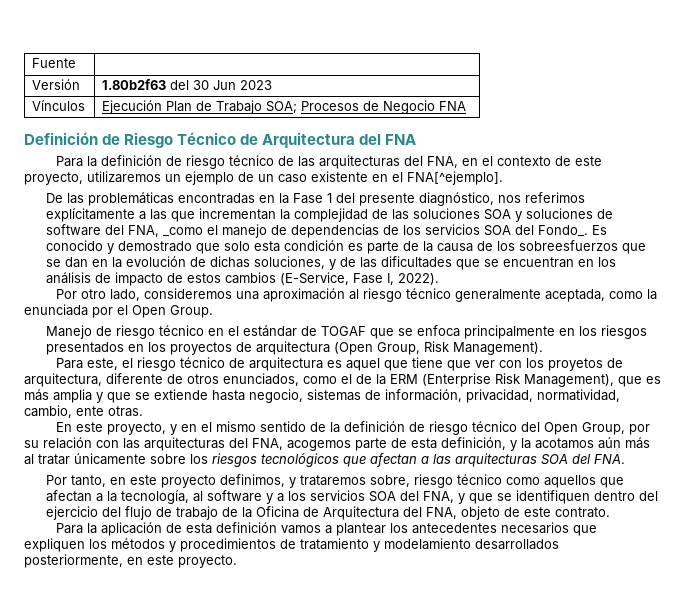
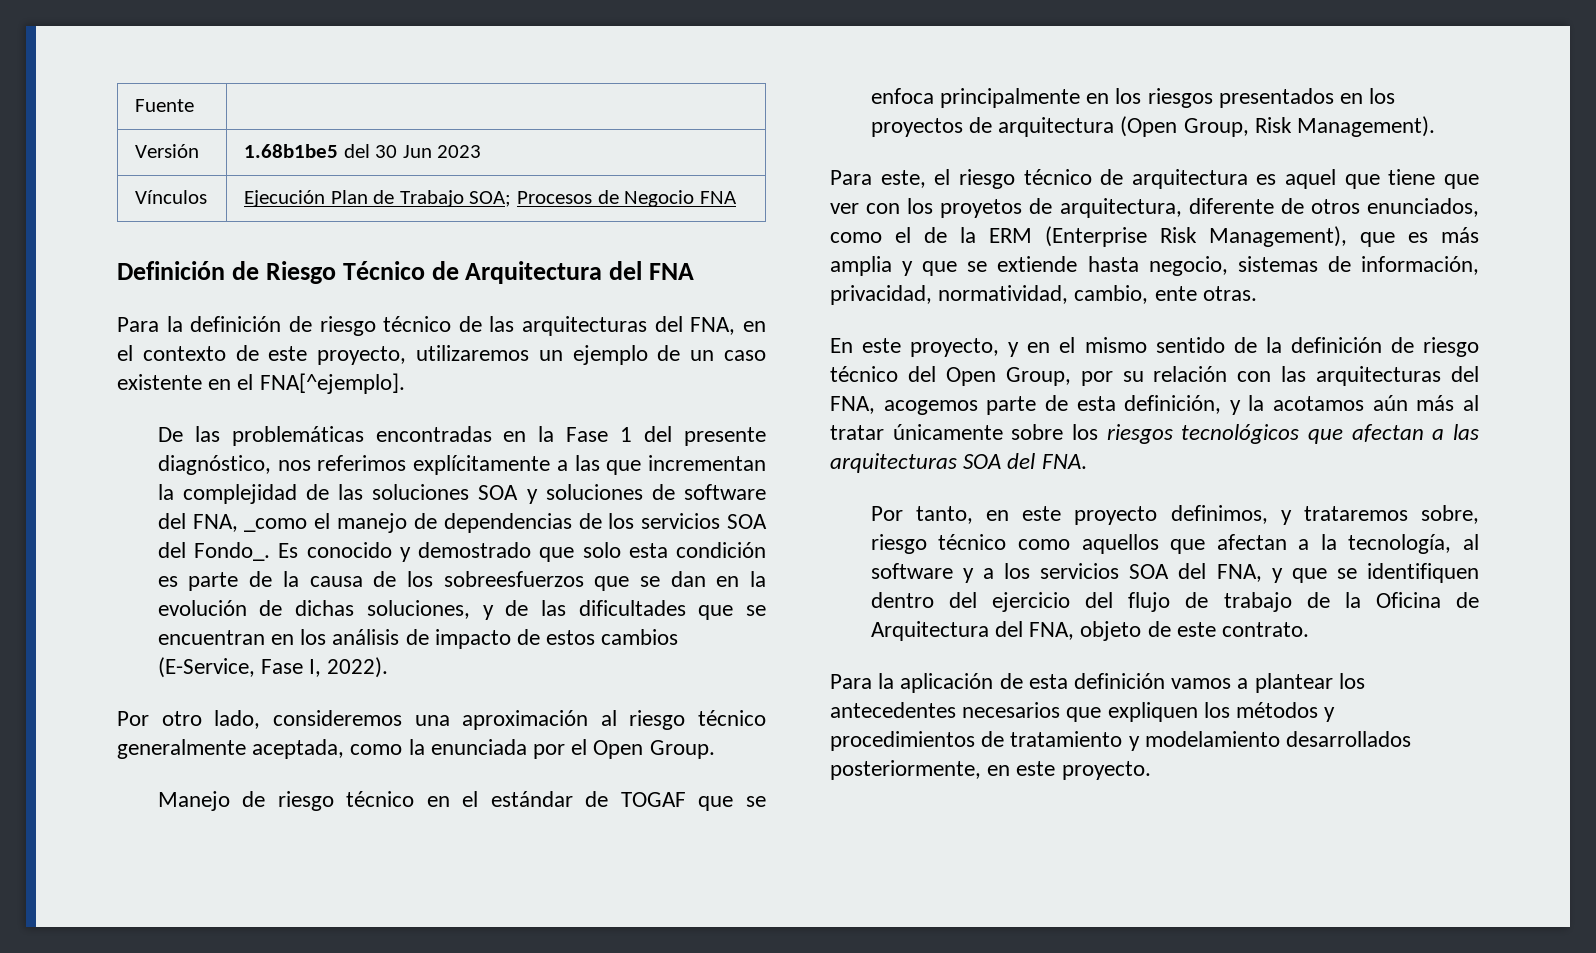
- Versión | 1.80b2f63 del 30 Jun 2023
+ Versión | 1.68b1be5 del 30 Jun 2023

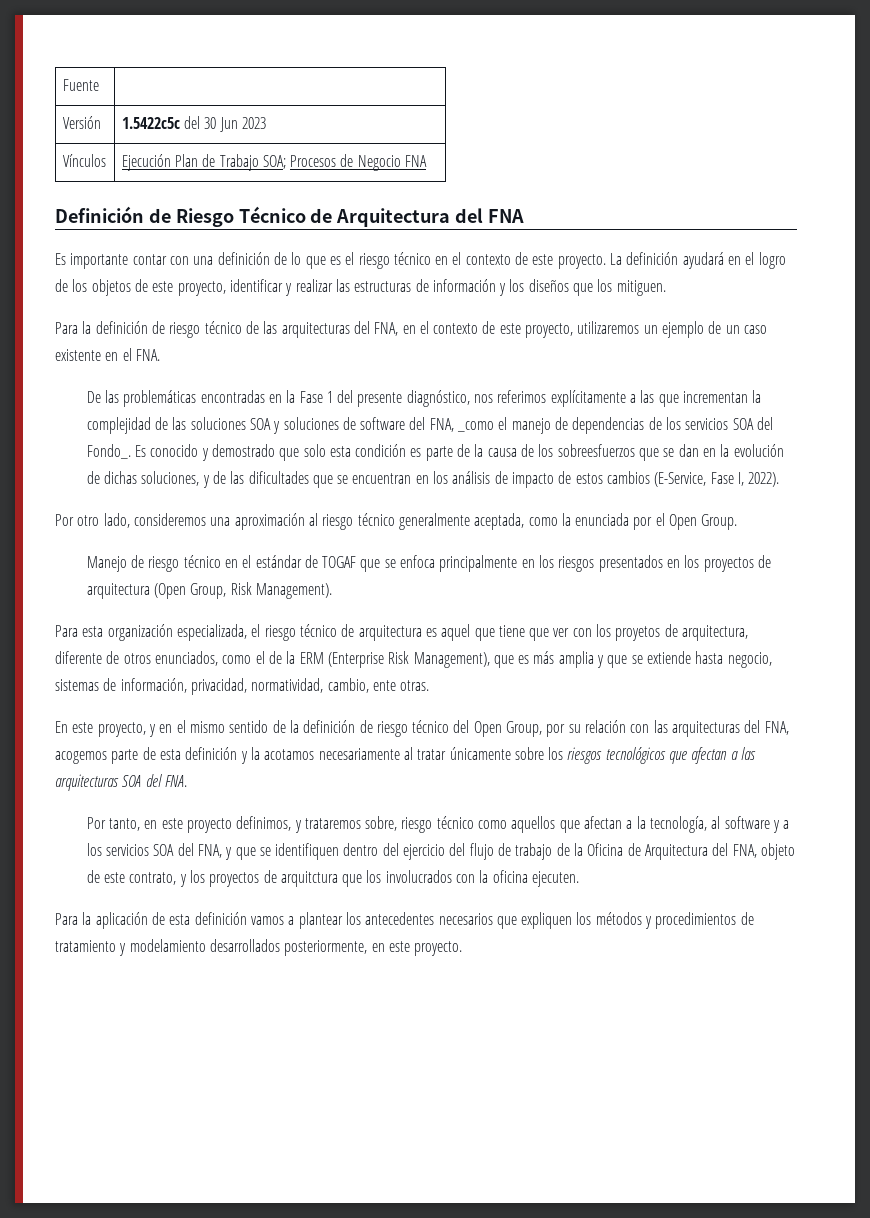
- Versión | 1.68b1be5 del 30 Jun 2023
+ Versión | 1.5422c5c del 30 Jun 2023
+ Es importante contar con una definición de lo que es el riesgo técnico en el contexto de este proyecto. La definición ayudará en el logro de los objetos de este proyecto, identificar y realizar las estructuras de información y los diseños que los mitiguen.
- Para la definición de riesgo técnico de las arquitecturas del FNA, en el contexto de este proyecto, utilizaremos un ejemplo de un caso existente en el FNA[^ejemplo].
+ Para la definición de riesgo técnico de las arquitecturas del FNA, en el contexto de este proyecto, utilizaremos un ejemplo de un caso existente en el FNA.
- Para este, el riesgo técnico de arquitectura es aquel que tiene que ver con los proyetos de arquitectura, diferente de otros enunciados, como el de la ERM (Enterprise Risk Management), que es más amplia y que se extiende hasta negocio, sistemas de información, privacidad, normatividad, cambio, ente otras.
+ Para esta organización especializada, el riesgo técnico de arquitectura es aquel que tiene que ver con los proyetos de arquitectura, diferente de otros enunciados, como el de la ERM (Enterprise Risk Management), que es más amplia y que se extiende hasta negocio, sistemas de información, privacidad, normatividad, cambio, ente otras.
- En este proyecto, y en el mismo sentido de la definición de riesgo técnico del Open Group, por su relación con las arquitecturas del FNA, acogemos parte de esta definición, y la acotamos aún más al tratar únicamente sobre los riesgos tecnológicos que afectan a las arquitecturas SOA del FNA.
+ En este proyecto, y en el mismo sentido de la definición de riesgo técnico del Open Group, por su relación con las arquitecturas del FNA, acogemos parte de esta definición y la acotamos necesariamente al tratar únicamente sobre los riesgos tecnológicos que afectan a las arquitecturas SOA del FNA.
- Por tanto, en este proyecto definimos, y trataremos sobre, riesgo técnico como aquellos que afectan a la tecnología, al software y a los servicios SOA del FNA, y que se identifiquen dentro del ejercicio del flujo de trabajo de la Oficina de Arquitectura del FNA, objeto de este contrato.
+ Por tanto, en este proyecto definimos, y trataremos sobre, riesgo técnico como aquellos que afectan a la tecnología, al software y a los servicios SOA del FNA, y que se identifiquen dentro del ejercicio del flujo de trabajo de la Oficina de Arquitectura del FNA, objeto de este contrato, y los proyectos de arquitctura que los involucrados con la oficina ejecuten.

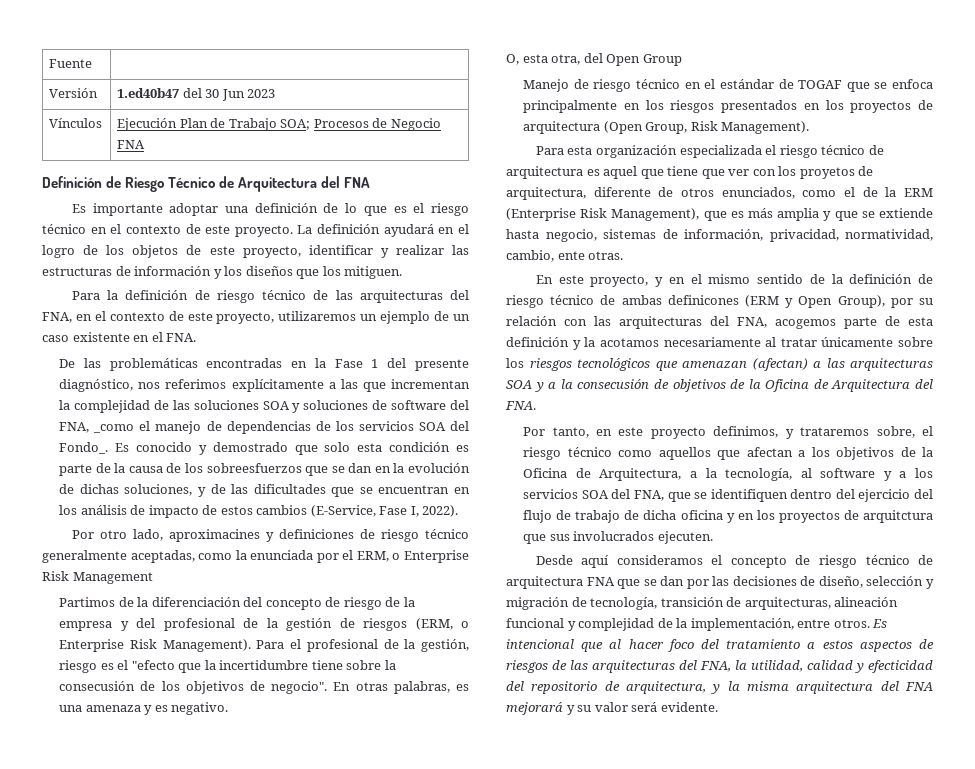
- Versión | 1.5422c5c del 30 Jun 2023
+ Versión | 1.ed40b47 del 30 Jun 2023
- Es importante contar con una definición de lo que es el riesgo técnico en el contexto de este proyecto.
+ Es importante adoptar una definición de lo que es el riesgo técnico en el contexto de este proyecto.
- Por otro lado, consideremos una aproximación al riesgo técnico generalmente aceptada, como la enunciada por el Open Group.
+ Por otro lado, aproximacines y definiciones de riesgo técnico generalmente aceptadas, como la enunciada por el ERM, o Enterprise Risk Management
+ Partimos de la diferenciación del concepto de riesgo de la empresa y del profesional de la gestión de riesgos (ERM, o Enterprise Risk Management). Para el profesional de la gestión, riesgo es el "efecto que la incertidumbre tiene sobre la consecusión de los objetivos de negocio". En otras palabras, es una amenaza y es negativo.
+ O, esta otra, del Open Group
- Para esta organización especializada, el riesgo técnico de arquitectura es aquel que tiene que ver con los proyetos de arquitectura, diferente de otros enunciados, como el de la ERM (Enterprise Risk Management), que es más amplia y que se extiende hasta negocio, sistemas de información, privacidad, normatividad, cambio, ente otras.
+ Para esta organización especializada el riesgo técnico de arquitectura es aquel que tiene que ver con los proyetos de arquitectura, diferente de otros enunciados, como el de la ERM (Enterprise Risk Management), que es más amplia y que se extiende hasta negocio, sistemas de información, privacidad, normatividad, cambio, ente otras.
- En este proyecto, y en el mismo sentido de la definición de riesgo técnico del Open Group, por su relación con las arquitecturas del FNA, acogemos parte de esta definición y la acotamos necesariamente al tratar únicamente sobre los riesgos tecnológicos que afectan a las arquitecturas SOA del FNA.
+ En este proyecto, y en el mismo sentido de la definición de riesgo técnico de ambas definicones (ERM y Open Group), por su relación con las arquitecturas del FNA, acogemos parte de esta definición y la acotamos necesariamente al tratar únicamente sobre los riesgos tecnológicos que amenazan (afectan) a las arquitecturas SOA y a la consecusión de objetivos de la Oficina de Arquitectura del FNA.
- Por tanto, en este proyecto definimos, y trataremos sobre, riesgo técnico como aquellos que afectan a la tecnología, al software y a los servicios SOA del FNA, y que se identifiquen dentro del ejercicio del flujo de trabajo de la Oficina de Arquitectura del FNA, objeto de este contrato, y los proyectos de arquitctura que los involucrados con la oficina ejecuten.
- Para la aplicación de esta definición vamos a plantear los antecedentes necesarios que expliquen los métodos y procedimientos de tratamiento y modelamiento desarrollados posteriormente, en este proyecto.
+ Por tanto, en este proyecto definimos, y trataremos sobre, el riesgo técnico como aquellos que afectan a los objetivos de la Oficina de Arquitectura, a la tecnología, al software y a los servicios SOA del FNA, que se identifiquen dentro del ejercicio del flujo de trabajo de dicha oficina y en los proyectos de arquitctura que sus involucrados ejecuten.
+ Desde aquí consideramos el concepto de riesgo técnico de arquitectura FNA que se dan por las decisiones de diseño, selección y migración de tecnología, transición de arquitecturas, alineación funcional y complejidad de la implementación, entre otros. Es intencional que al hacer foco del tratamiento a estos aspectos de riesgos de las arquitecturas del FNA, la utilidad, calidad y efecticidad del repositorio de arquitectura, y la misma arquitectura del FNA mejorará y su valor será evidente.

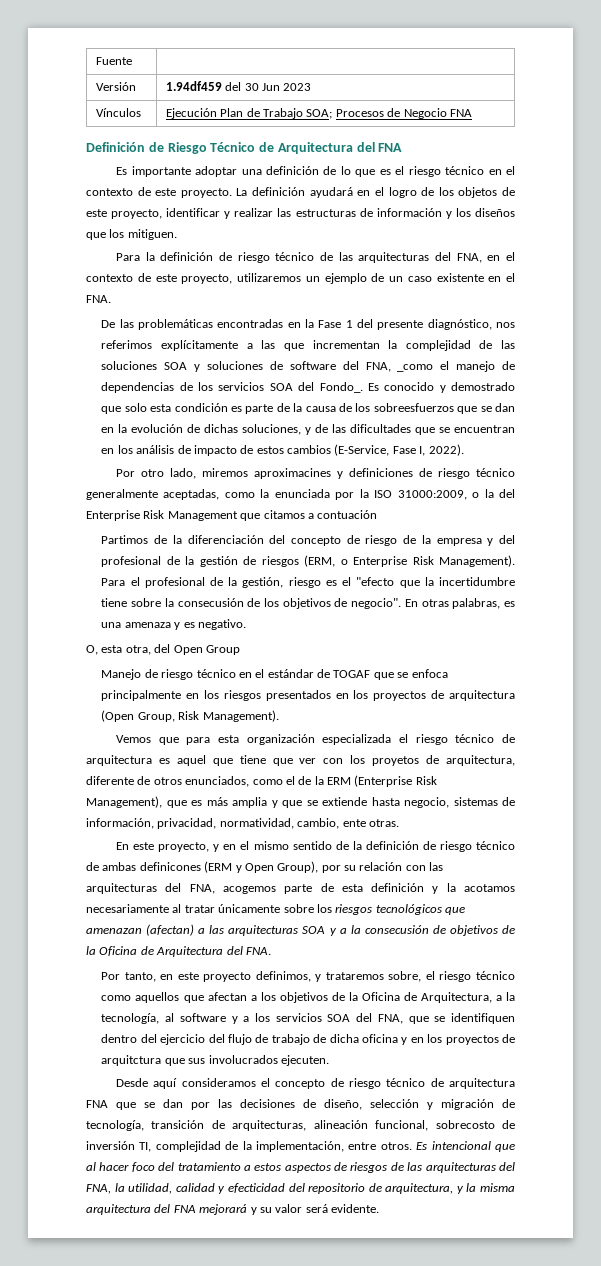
- Versión | 1.ed40b47 del 30 Jun 2023
+ Versión | 1.94df459 del 30 Jun 2023
- Por otro lado, aproximacines y definiciones de riesgo técnico generalmente aceptadas, como la enunciada por el ERM, o Enterprise Risk Management
+ Por otro lado, miremos aproximacines y definiciones de riesgo técnico generalmente aceptadas, como la enunciada por la ISO 31000:2009, o la del Enterprise Risk Management que citamos a contuación
- Para esta organización especializada el riesgo técnico de arquitectura es aquel que tiene que ver con los proyetos de arquitectura, diferente de otros enunciados, como el de la ERM (Enterprise Risk Management), que es más amplia y que se extiende hasta negocio, sistemas de información, privacidad, normatividad, cambio, ente otras.
+ Vemos que para esta organización especializada el riesgo técnico de arquitectura es aquel que tiene que ver con los proyetos de arquitectura, diferente de otros enunciados, como el de la ERM (Enterprise Risk Management), que es más amplia y que se extiende hasta negocio, sistemas de información, privacidad, normatividad, cambio, ente otras.
- Desde aquí consideramos el concepto de riesgo técnico de arquitectura FNA que se dan por las decisiones de diseño, selección y migración de tecnología, transición de arquitecturas, alineación funcional y complejidad de la implementación, entre otros.
+ Desde aquí consideramos el concepto de riesgo técnico de arquitectura FNA que se dan por las decisiones de diseño, selección y migración de tecnología, transición de arquitecturas, alineación funcional, sobrecosto de inversión TI, complejidad de la implementación, entre otros.

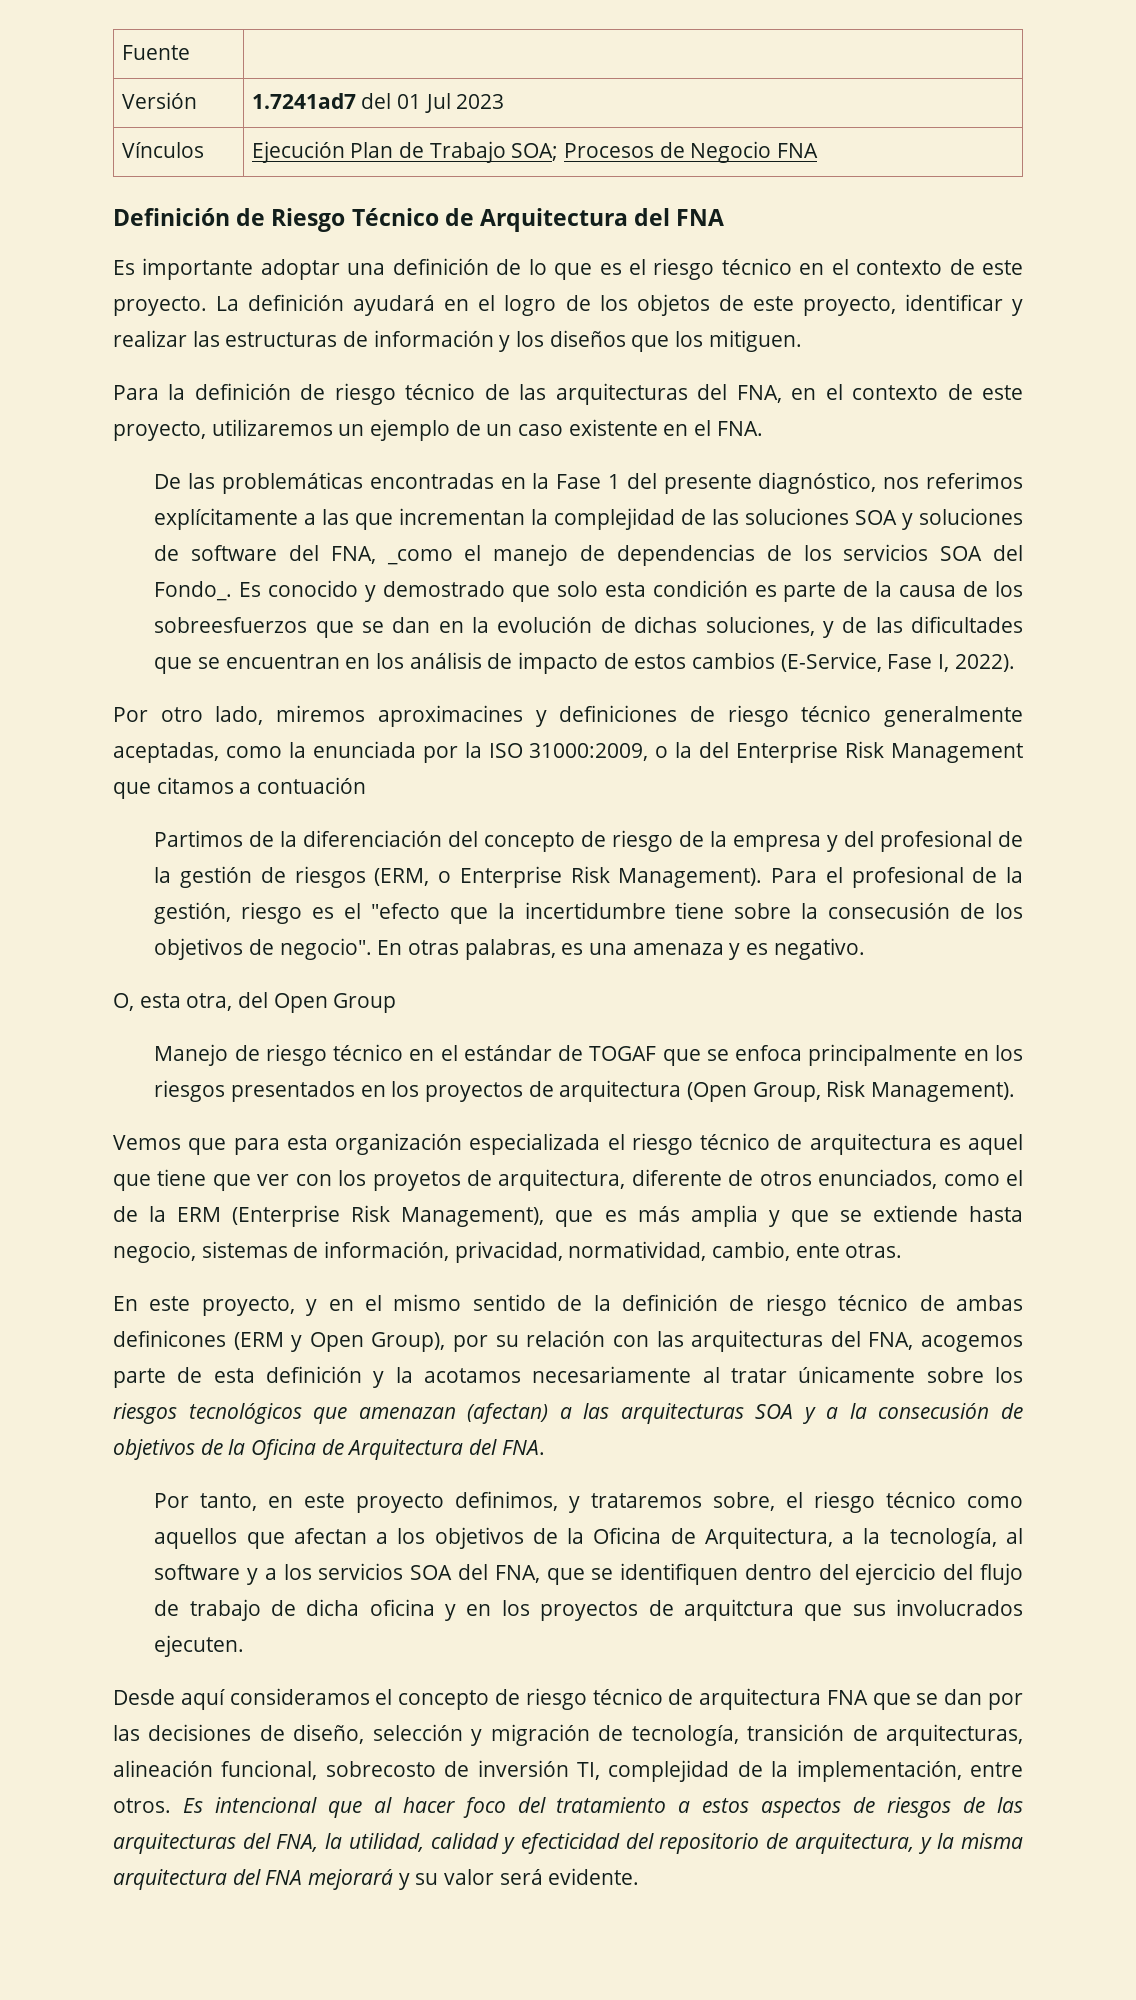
- Versión | 1.94df459 del 30 Jun 2023
+ Versión | 1.7241ad7 del 01 Jul 2023

